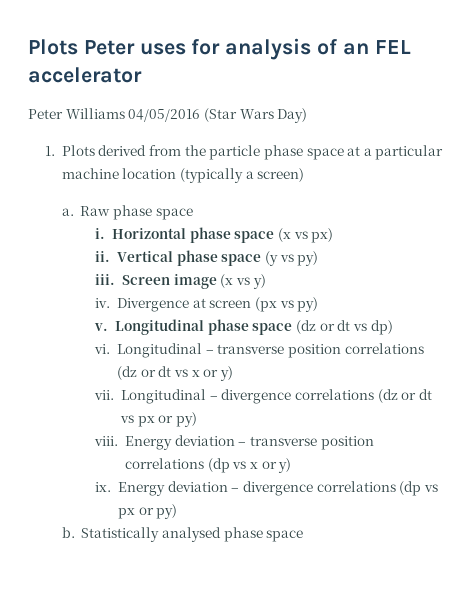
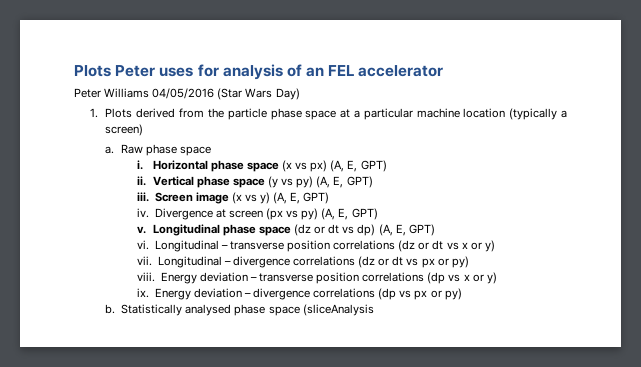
- Horizontal phase space (x vs px)
+ Horizontal phase space (x vs px) (A, E, GPT)
- Vertical phase space (y vs py)
+ Vertical phase space (y vs py) (A, E, GPT)
- Screen image (x vs y)
+ Screen image (x vs y) (A, E, GPT)
- Divergence at screen (px vs py)
+ Divergence at screen (px vs py) (A, E, GPT)
- Longitudinal phase space (dz or dt vs dp)
+ Longitudinal phase space (dz or dt vs dp) (A, E, GPT)
- Statistically analysed phase space
+ Statistically analysed phase space (sliceAnalysis

